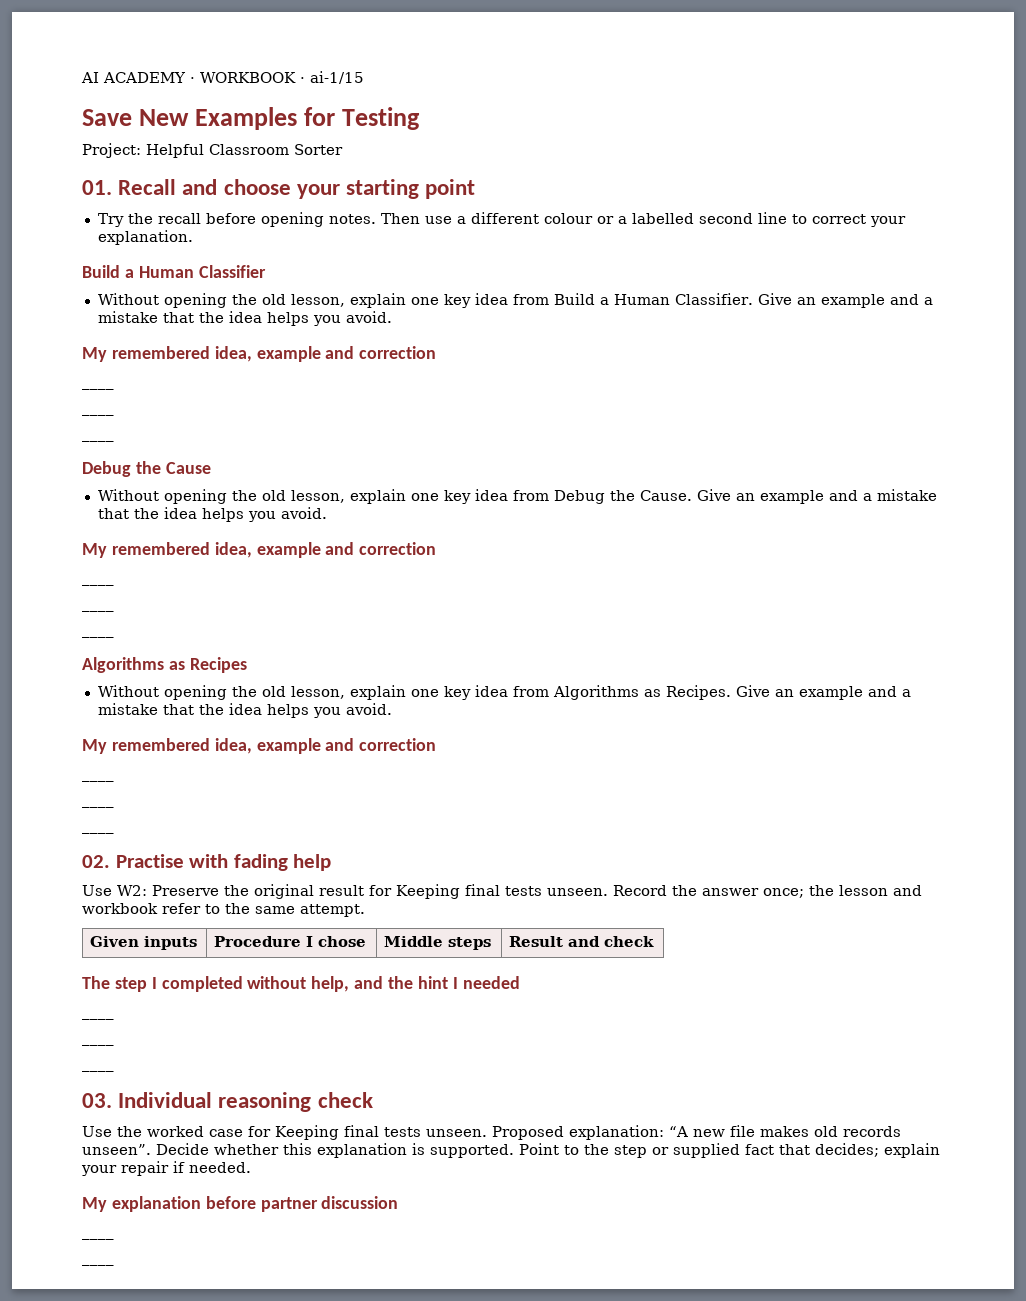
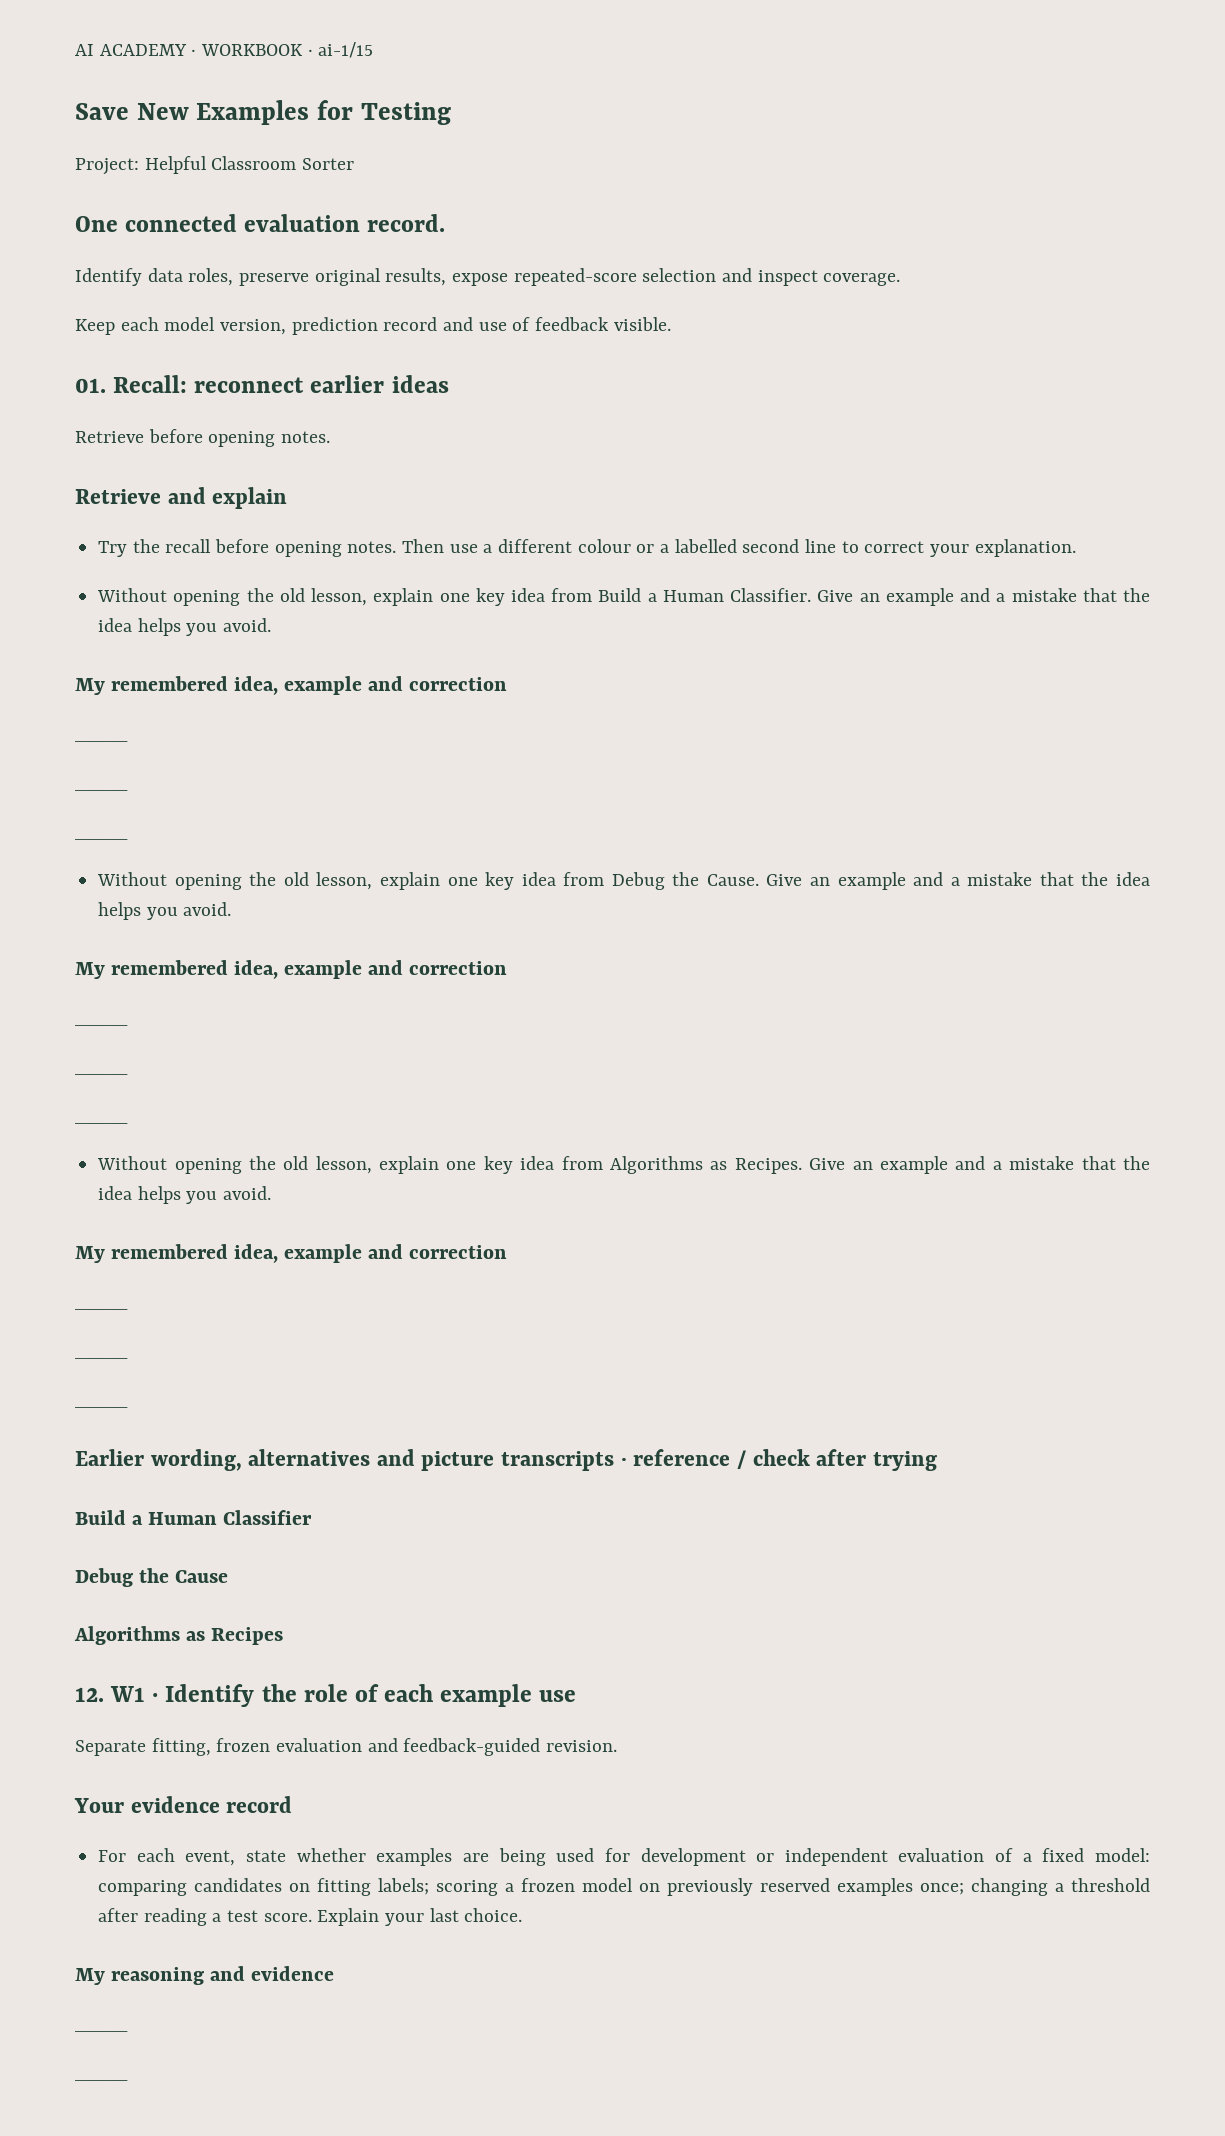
- 01. Recall and choose your starting point
+ One connected evaluation record.
+ Identify data roles, preserve original results, expose repeated-score selection and inspect coverage.
+ Keep each model version, prediction record and use of feedback visible.
+ 01. Recall: reconnect earlier ideas
+ Retrieve before opening notes.
+ Retrieve and explain
- Build a Human Classifier
- Debug the Cause
- Algorithms as Recipes
- 02. Practise with fading help
- Use W2: Preserve the original result for Keeping final tests unseen. Record the answer once; the lesson and workbook refer to the same attempt.
- Given inputs | Procedure I chose | Middle steps | Result and check
- The step I completed without help, and the hint I needed
- ____
- ____
- ____
- 03. Individual reasoning check
- Use the worked case for Keeping final tests unseen. Proposed explanation: “A new file makes old records unseen”. Decide whether this explanation is supported. Point to the step or supplied fact that decides; explain your repair if needed.
- My explanation before partner discussion
+ Earlier wording, alternatives and picture transcripts · reference / check after trying
+ Build a Human Classifier
+ Debug the Cause
+ Algorithms as Recipes
+ 12. W1 · Identify the role of each example use
+ Separate fitting, frozen evaluation and feedback-guided revision.
+ Your evidence record
+ For each event, state whether examples are being used for development or independent evaluation of a fixed model: comparing candidates on fitting labels; scoring a frozen model on previously reserved examples once; changing a threshold after reading a test score. Explain your last choice.
+ My reasoning and evidence

